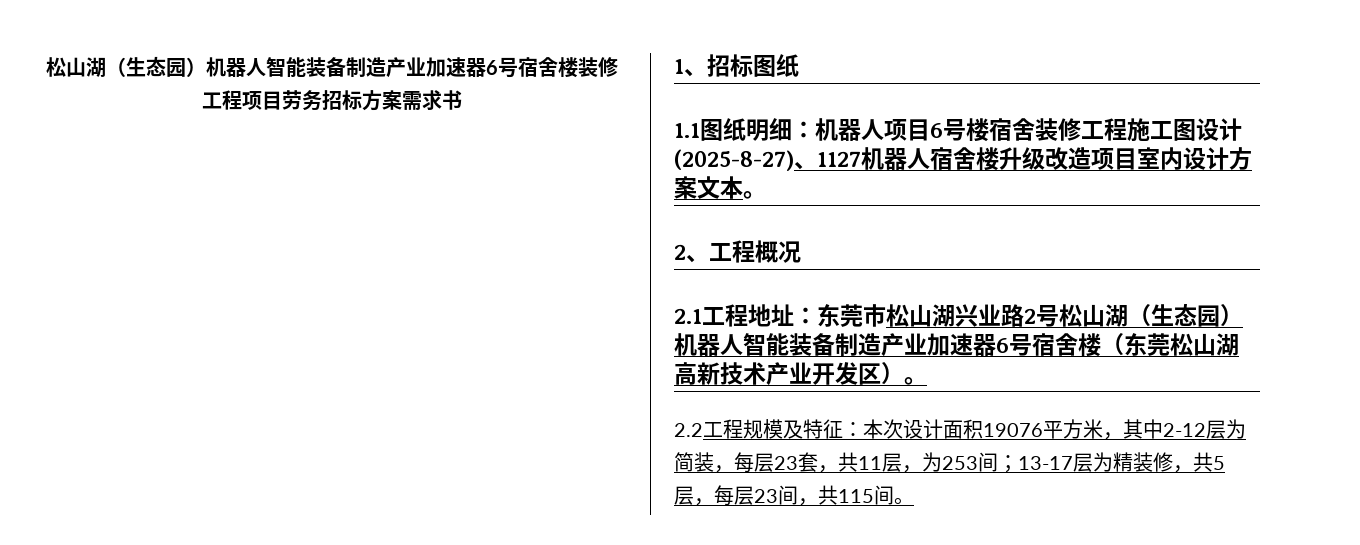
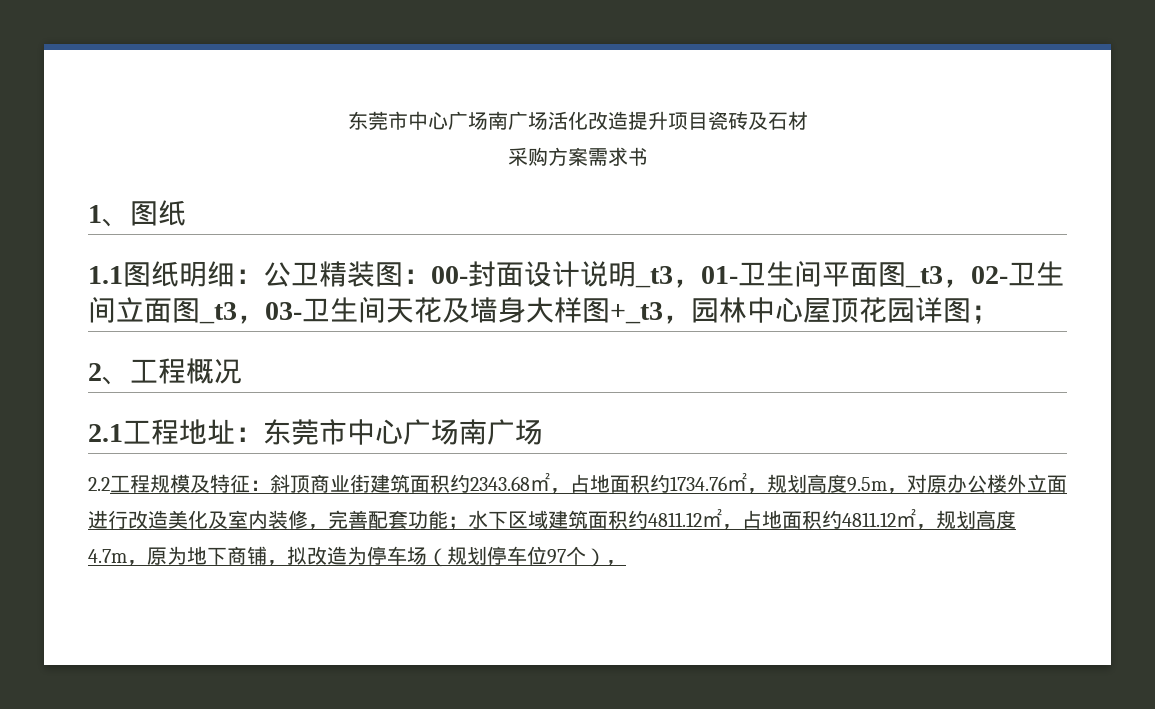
- 松山湖（生态园）机器人智能装备制造产业加速器6号宿舍楼装修工程项目劳务招标方案需求书
+ 东莞市中心广场南广场活化改造提升项目瓷砖及石材
+ 采购方案需求书
- 1、招标图纸
+ 1、图纸
- 1.1图纸明细：机器人项目6号楼宿舍装修工程施工图设计(2025-8-27)、1127机器人宿舍楼升级改造项目室内设计方案文本。
+ 1.1图纸明细：公卫精装图：00-封面设计说明_t3，01-卫生间平面图_t3，02-卫生间立面图_t3，03-卫生间天花及墙身大样图+_t3，园林中心屋顶花园详图；
- 2.1工程地址：东莞市松山湖兴业路2号松山湖（生态园）机器人智能装备制造产业加速器6号宿舍楼（东莞松山湖高新技术产业开发区）。
+ 2.1工程地址：东莞市中心广场南广场
- 2.2工程规模及特征：本次设计面积19076平方米，其中2-12层为简装，每层23套，共11层，为253间；13-17层为精装修，共5层，每层23间，共115间。
+ 2.2工程规模及特征：斜顶商业街建筑面积约2343.68㎡，占地面积约1734.76㎡，规划高度9.5m，对原办公楼外立面进行改造美化及室内装修，完善配套功能；水下区域建筑面积约4811.12㎡，占地面积约4811.12㎡，规划高度4.7m，原为地下商铺，拟改造为停车场（规划停车位97个），

